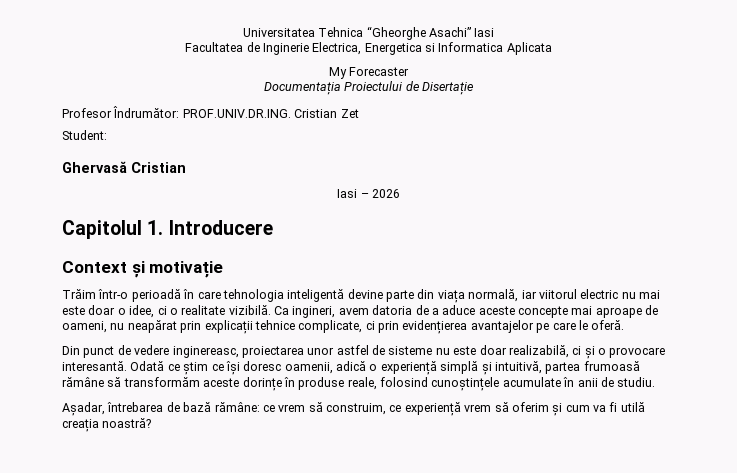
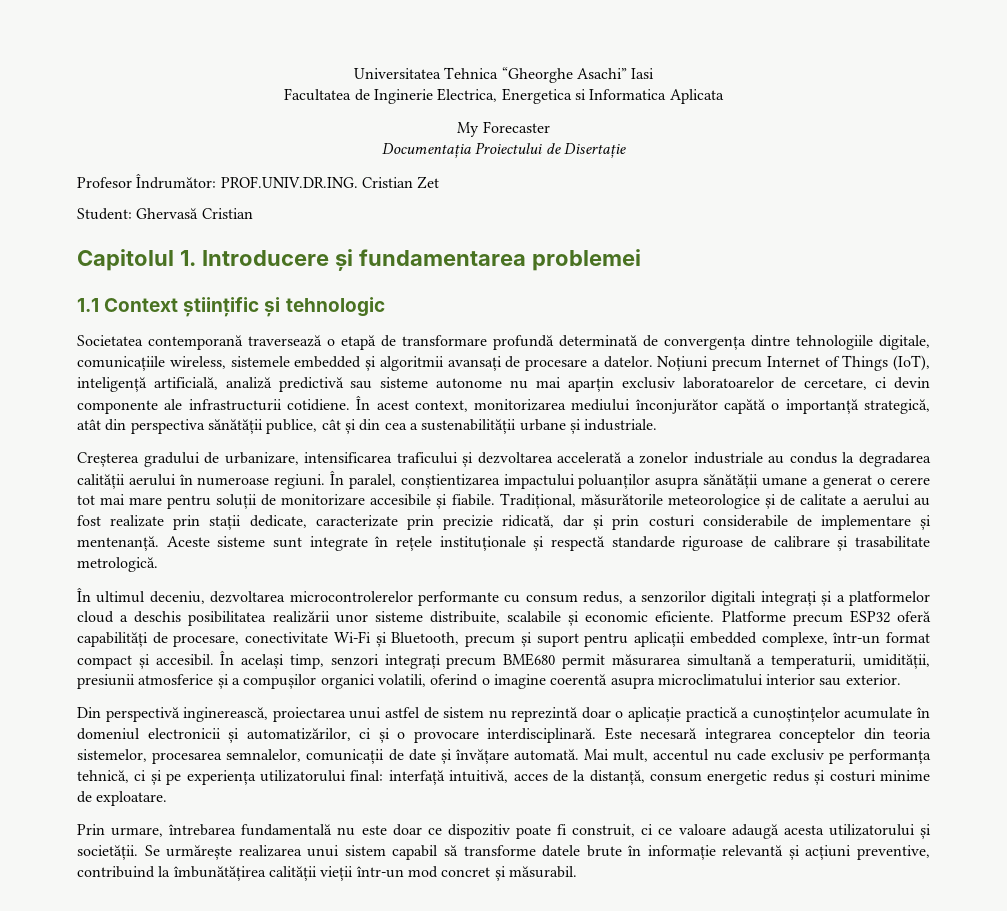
- Student:
- Ghervasă Cristian
+ Student: Ghervasă Cristian
- Iasi – 2026
- Capitolul 1. Introducere
- Context și motivație
- Trăim într-o perioadă în care tehnologia inteligentă devine parte din viața normală, iar viitorul electric nu mai este doar o idee, ci o realitate vizibilă. Ca ingineri, avem datoria de a aduce aceste concepte mai aproape de oameni, nu neapărat prin explicații tehnice complicate, ci prin evidențierea avantajelor pe care le oferă.
- Din punct de vedere inginereasc, proiectarea unor astfel de sisteme nu este doar realizabilă, ci și o provocare interesantă. Odată ce știm ce își doresc oamenii, adică o experiență simplă și intuitivă, partea frumoasă rămâne să transformăm aceste dorințe în produse reale, folosind cunoștințele acumulate în anii de studiu.
- Așadar, întrebarea de bază rămâne: ce vrem să construim, ce experiență vrem să oferim și cum va fi utilă creația noastră?
+ Capitolul 1. Introducere și fundamentarea problemei
+ 1.1 Context științific și tehnologic
+ Societatea contemporană traversează o etapă de transformare profundă determinată de convergența dintre tehnologiile digitale, comunicațiile wireless, sistemele embedded și algoritmii avansați de procesare a datelor. Noțiuni precum Internet of Things (IoT), inteligență artificială, analiză predictivă sau sisteme autonome nu mai aparțin exclusiv laboratoarelor de cercetare, ci devin componente ale infrastructurii cotidiene. În acest context, monitorizarea mediului înconjurător capătă o importanță strategică, atât din perspectiva sănătății publice, cât și din cea a sustenabilității urbane și industriale.
+ Creșterea gradului de urbanizare, intensificarea traficului și dezvoltarea accelerată a zonelor industriale au condus la degradarea calității aerului în numeroase regiuni. În paralel, conștientizarea impactului poluanților asupra sănătății umane a generat o cerere tot mai mare pentru soluții de monitorizare accesibile și fiabile. Tradițional, măsurătorile meteorologice și de calitate a aerului au fost realizate prin stații dedicate, caracterizate prin precizie ridicată, dar și prin costuri considerabile de implementare și mentenanță. Aceste sisteme sunt integrate în rețele instituționale și respectă standarde riguroase de calibrare și trasabilitate metrologică.
+ În ultimul deceniu, dezvoltarea microcontrolerelor performante cu consum redus, a senzorilor digitali integrați și a platformelor cloud a deschis posibilitatea realizării unor sisteme distribuite, scalabile și economic eficiente. Platforme precum ESP32 oferă capabilități de procesare, conectivitate Wi-Fi și Bluetooth, precum și suport pentru aplicații embedded complexe, într-un format compact și accesibil. În același timp, senzori integrați precum BME680 permit măsurarea simultană a temperaturii, umidității, presiunii atmosferice și a compușilor organici volatili, oferind o imagine coerentă asupra microclimatului interior sau exterior.
+ Din perspectivă inginerească, proiectarea unui astfel de sistem nu reprezintă doar o aplicație practică a cunoștințelor acumulate în domeniul electronicii și automatizărilor, ci și o provocare interdisciplinară. Este necesară integrarea conceptelor din teoria sistemelor, procesarea semnalelor, comunicații de date și învățare automată. Mai mult, accentul nu cade exclusiv pe performanța tehnică, ci și pe experiența utilizatorului final: interfață intuitivă, acces de la distanță, consum energetic redus și costuri minime de exploatare.
+ Prin urmare, întrebarea fundamentală nu este doar ce dispozitiv poate fi construit, ci ce valoare adaugă acesta utilizatorului și societății. Se urmărește realizarea unui sistem capabil să transforme datele brute în informație relevantă și acțiuni preventive, contribuind la îmbunătățirea calității vieții într-un mod concret și măsurabil.

